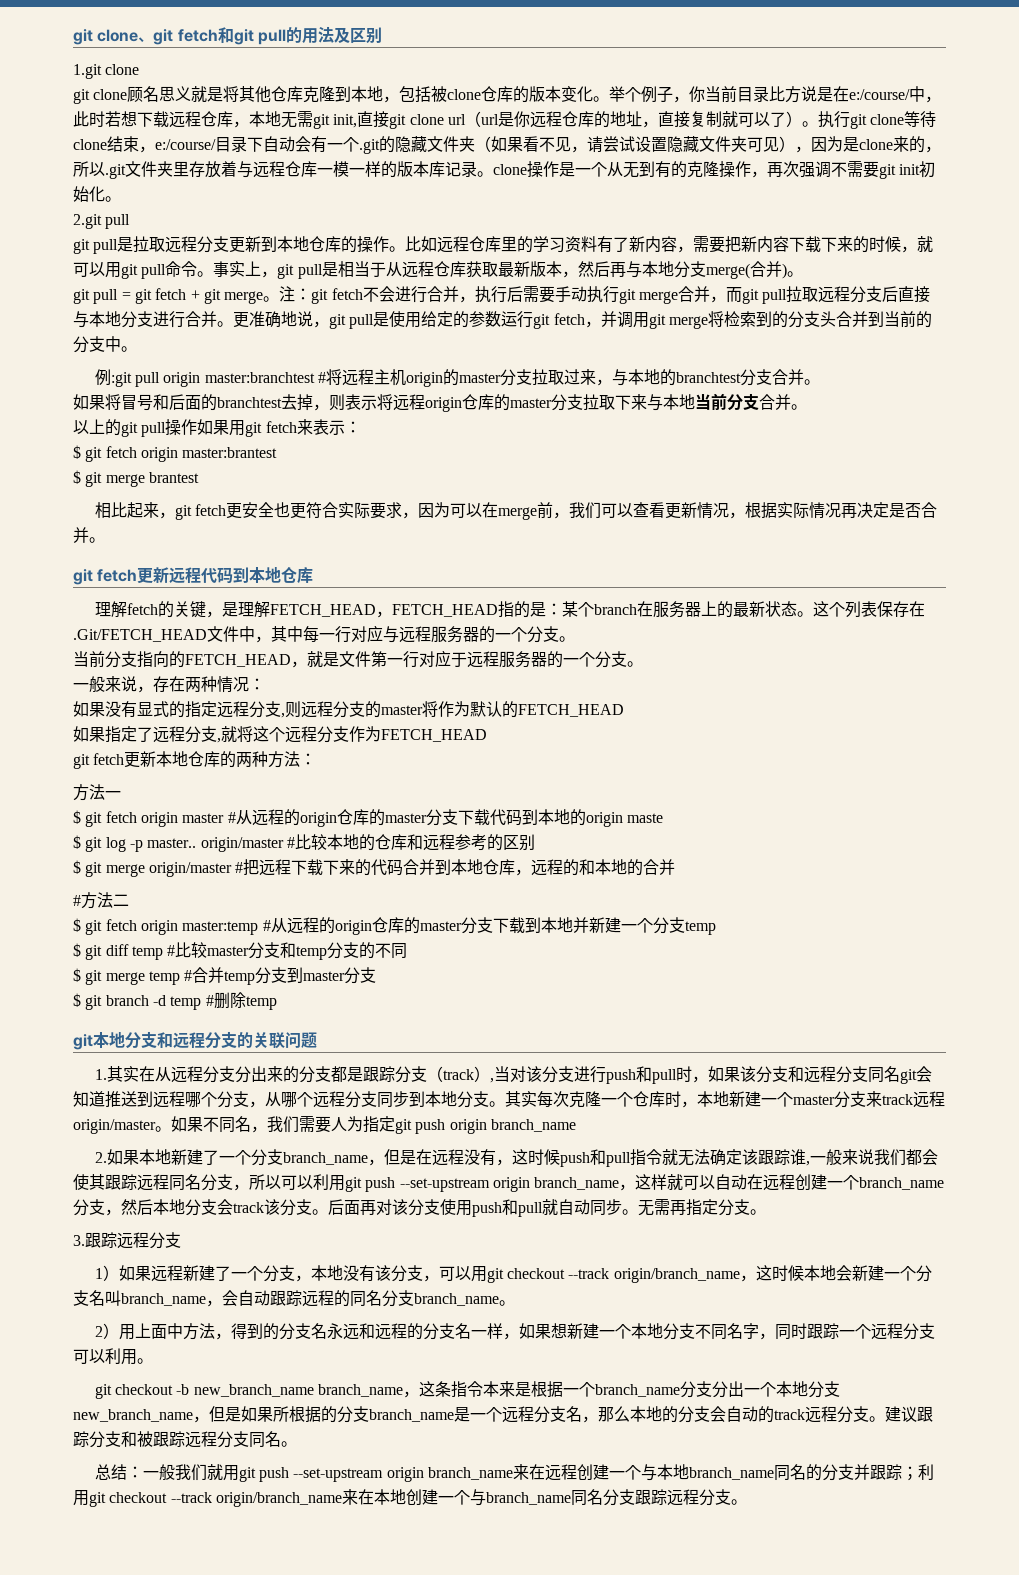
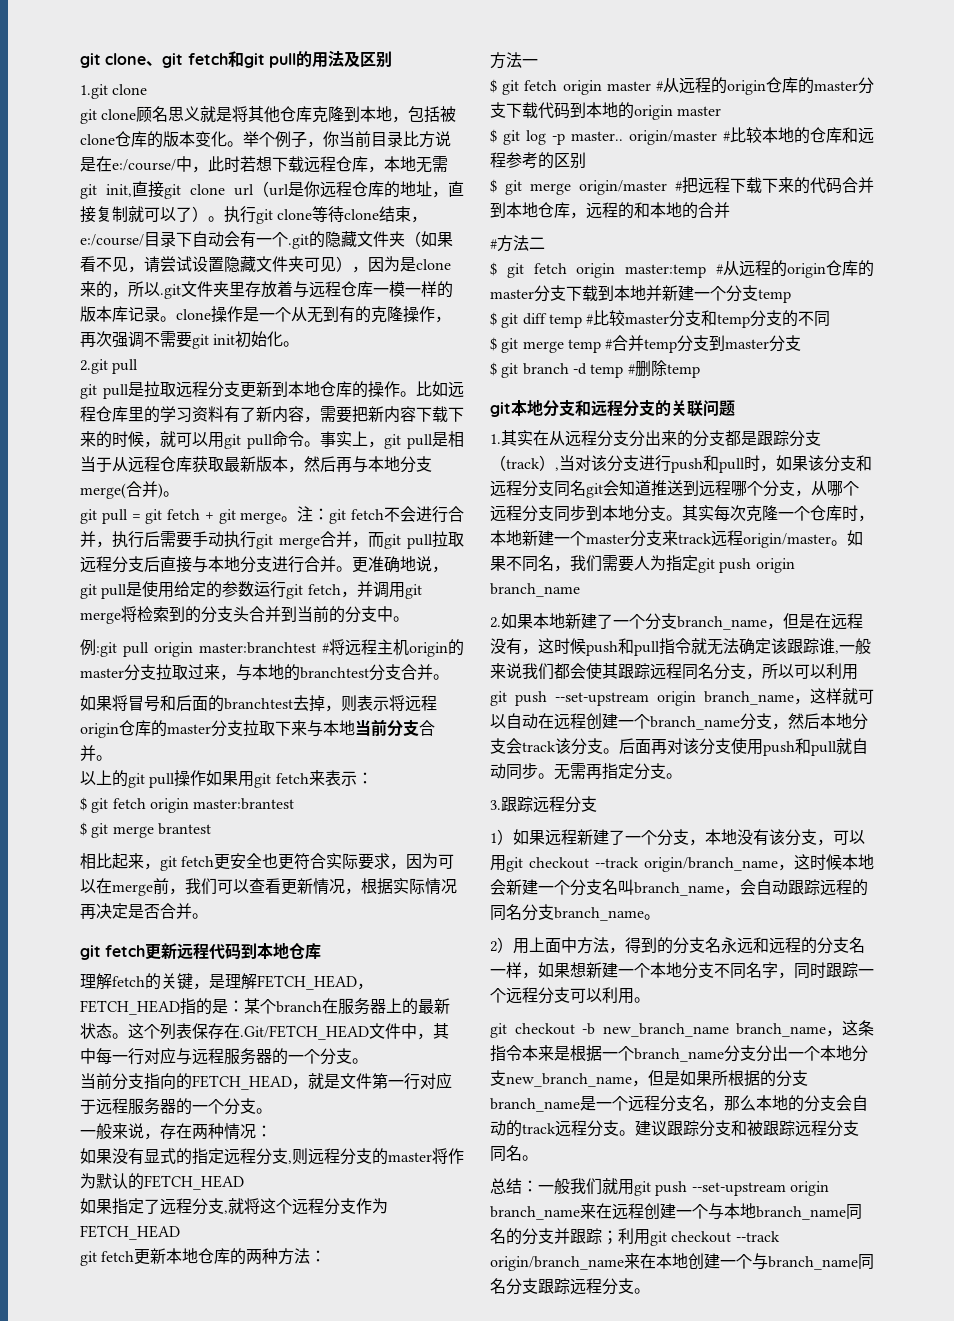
- $ git fetch origin master #从远程的origin仓库的master分支下载代码到本地的origin maste
+ $ git fetch origin master #从远程的origin仓库的master分支下载代码到本地的origin master

